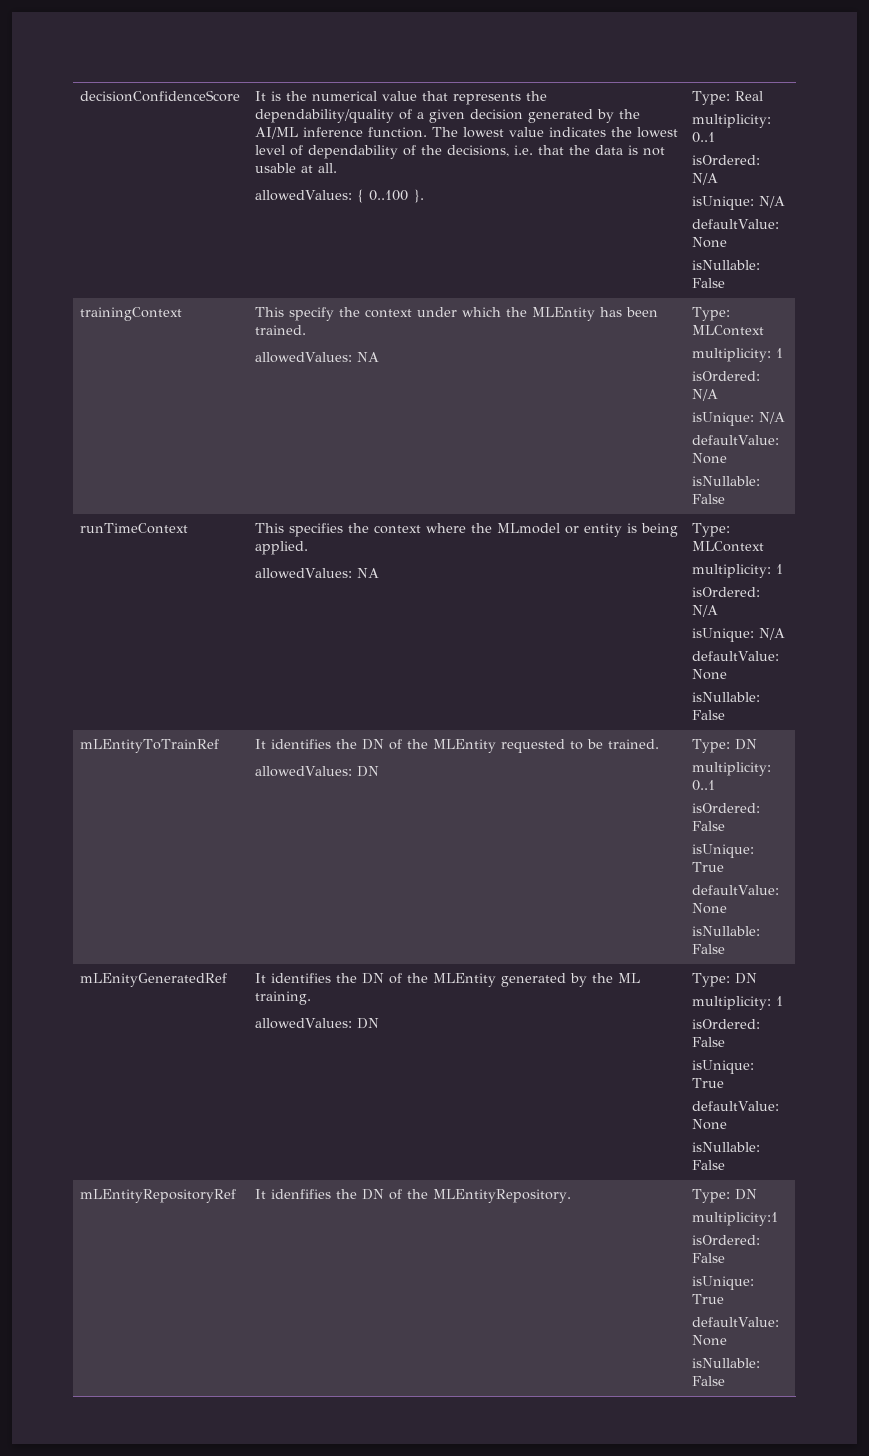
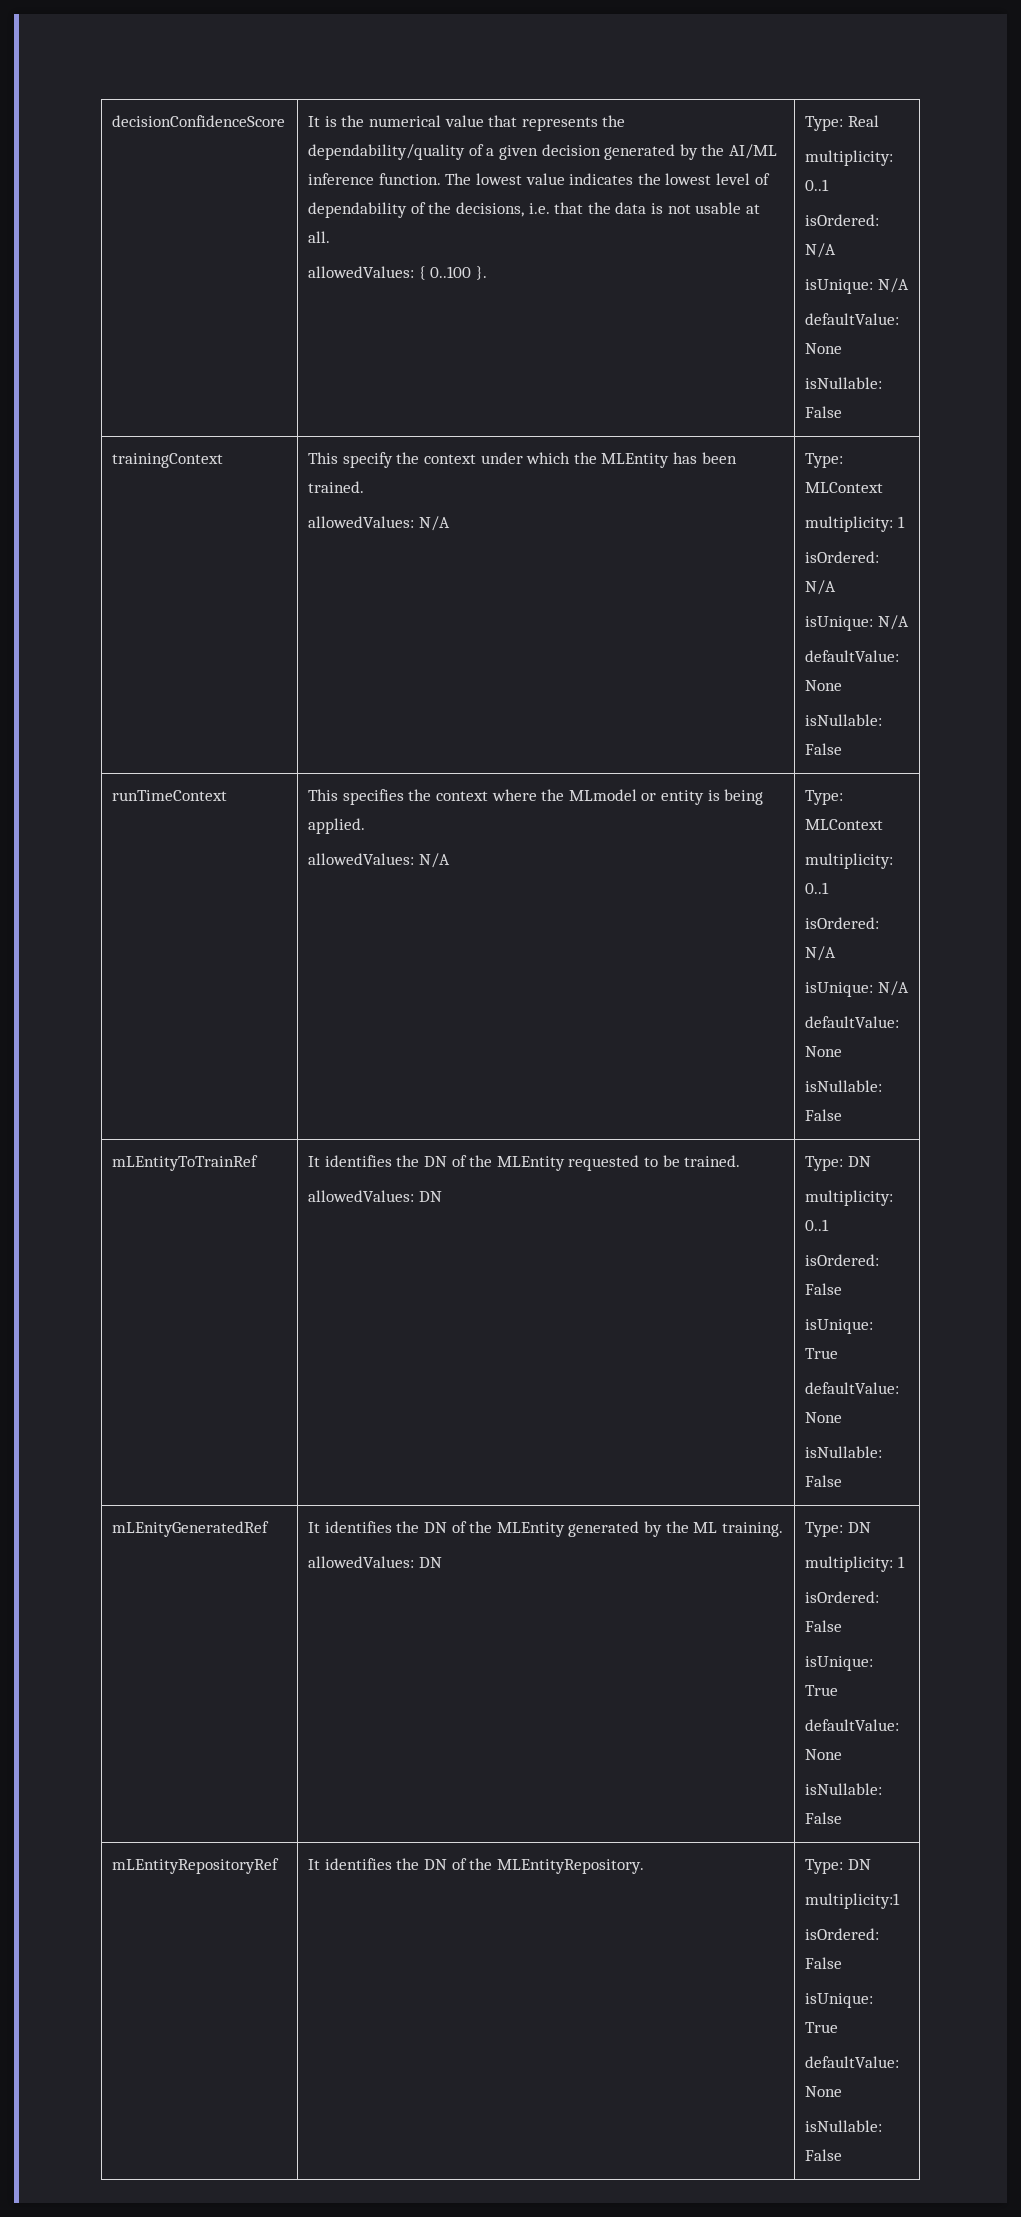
  trainingContext | This specify the context under which the MLEntity has been trained.
- allowedValues: NA | Type: MLContext
+ allowedValues: N/A | Type: MLContext
  runTimeContext | This specifies the context where the MLmodel or entity is being applied.
- allowedValues: NA | Type: MLContext
- multiplicity: 1
+ allowedValues: N/A | Type: MLContext
+ multiplicity: 0..1
- mLEntityRepositoryRef | It idenfifies the DN of the MLEntityRepository. | Type: DN
+ mLEntityRepositoryRef | It identifies the DN of the MLEntityRepository. | Type: DN

